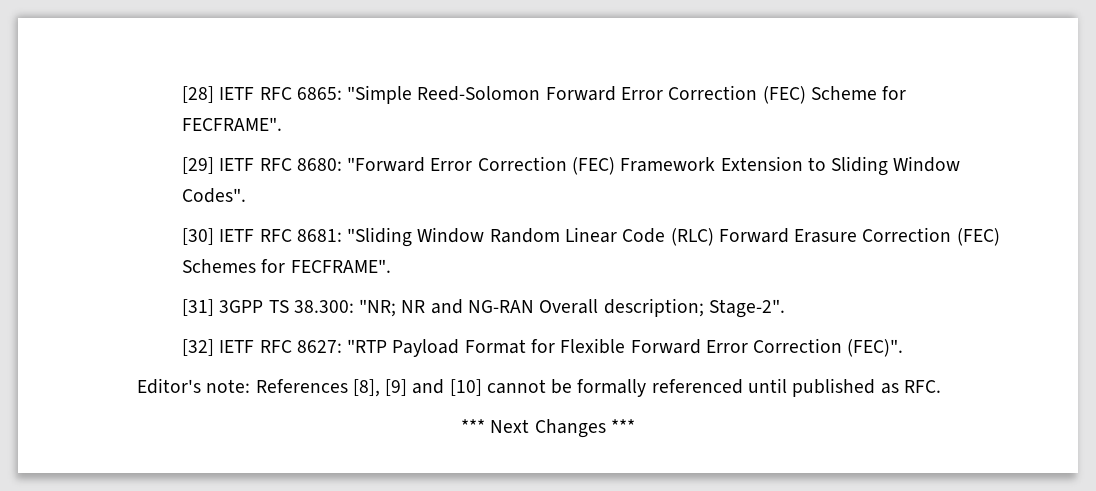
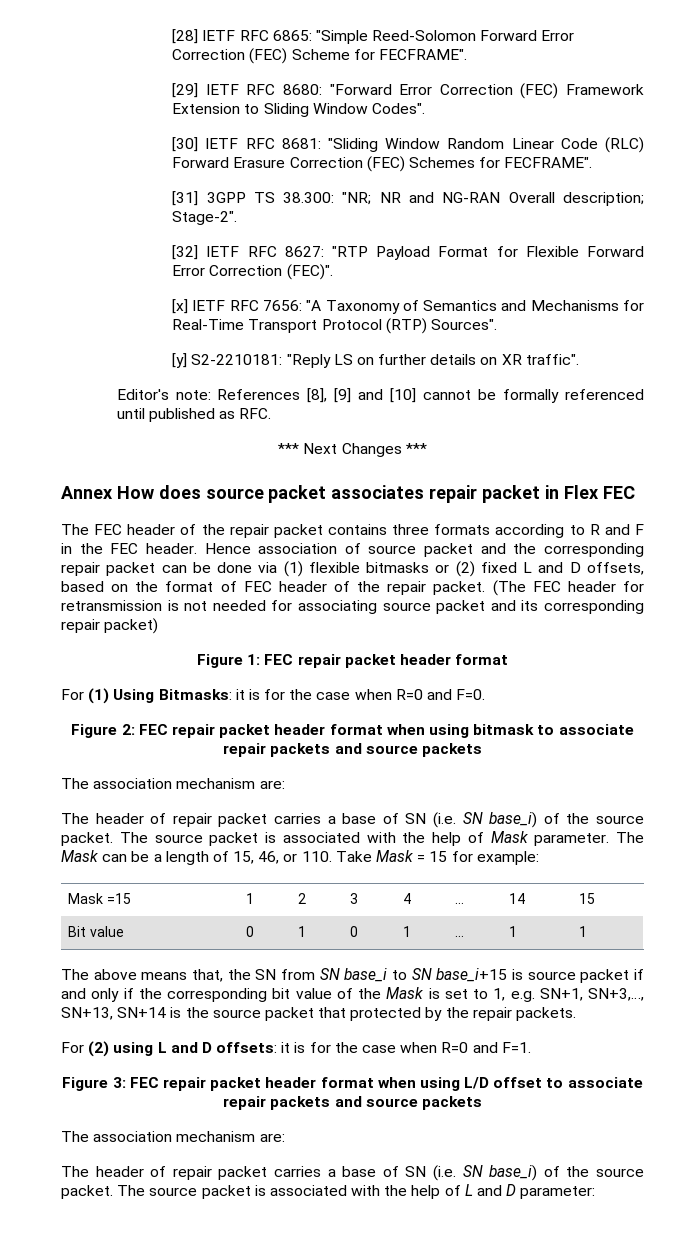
+ [x] IETF RFC 7656: "A Taxonomy of Semantics and Mechanisms for Real-Time Transport Protocol (RTP) Sources".
+ [y] S2-2210181: "Reply LS on further details on XR traffic".
+ Annex How does source packet associates repair packet in Flex FEC
+ The FEC header of the repair packet contains three formats according to R and F in the FEC header. Hence association of source packet and the corresponding repair packet can be done via (1) flexible bitmasks or (2) fixed L and D offsets, based on the format of FEC header of the repair packet. (The FEC header for retransmission is not needed for associating source packet and its corresponding repair packet)
+ Figure 1: FEC repair packet header format
+ For (1) Using Bitmasks: it is for the case when R=0 and F=0.
+ Figure 2: FEC repair packet header format when using bitmask to associate repair packets and source packets
+ The association mechanism are:
+ The header of repair packet carries a base of SN (i.e. SN base_i) of the source packet. The source packet is associated with the help of Mask parameter. The Mask can be a length of 15, 46, or 110. Take Mask = 15 for example:
+ Mask =15 | 1 | 2 | 3 | 4 | … | 14 | 15
+ Bit value | 0 | 1 | 0 | 1 | … | 1 | 1
+ The above means that, the SN from SN base_i to SN base_i+15 is source packet if and only if the corresponding bit value of the Mask is set to 1, e.g. SN+1, SN+3,…, SN+13, SN+14 is the source packet that protected by the repair packets.
+ For (2) using L and D offsets: it is for the case when R=0 and F=1.
+ Figure 3: FEC repair packet header format when using L/D offset to associate repair packets and source packets
+ The association mechanism are:
+ The header of repair packet carries a base of SN (i.e. SN base_i) of the source packet. The source packet is associated with the help of L and D parameter:

